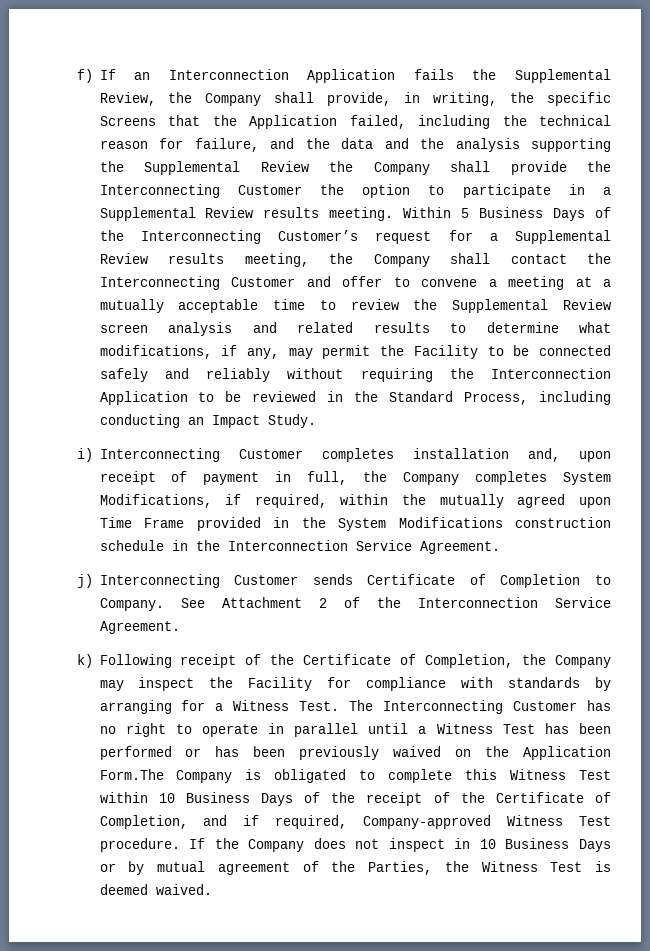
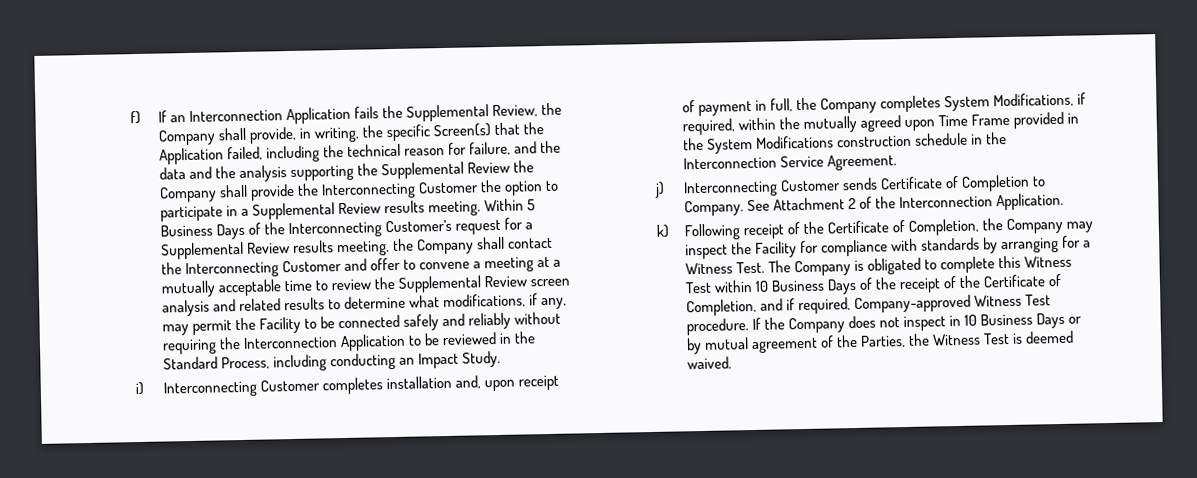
- f) If an Interconnection Application fails the Supplemental Review, the Company shall provide, in writing, the specific Screens that the Application failed, including the technical reason for failure, and the data and the analysis supporting the Supplemental Review the Company shall provide the Interconnecting Customer the option to participate in a Supplemental Review results meeting.
+ f) If an Interconnection Application fails the Supplemental Review, the Company shall provide, in writing, the specific Screen(s) that the Application failed, including the technical reason for failure, and the data and the analysis supporting the Supplemental Review the Company shall provide the Interconnecting Customer the option to participate in a Supplemental Review results meeting.
- See Attachment 2 of the Interconnection Service Agreement.
+ See Attachment 2 of the Interconnection Application.
- The Interconnecting Customer has no right to operate in parallel until a Witness Test has been performed or has been previously waived on the Application Form.The Company is obligated to complete this Witness Test within 10 Business Days of the receipt of the Certificate of Completion, and if required, Company-approved Witness Test procedure.
+ The Company is obligated to complete this Witness Test within 10 Business Days of the receipt of the Certificate of Completion, and if required, Company-approved Witness Test procedure.

